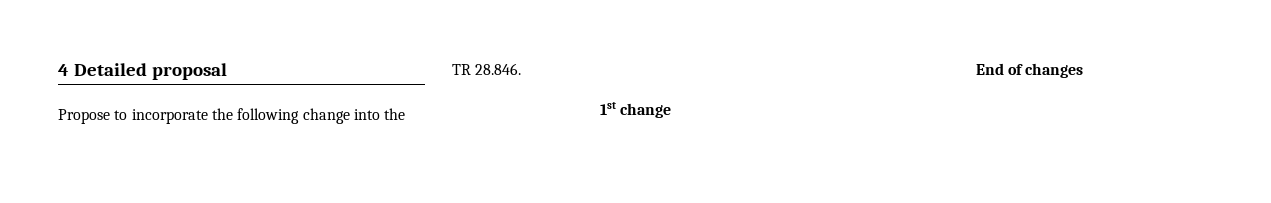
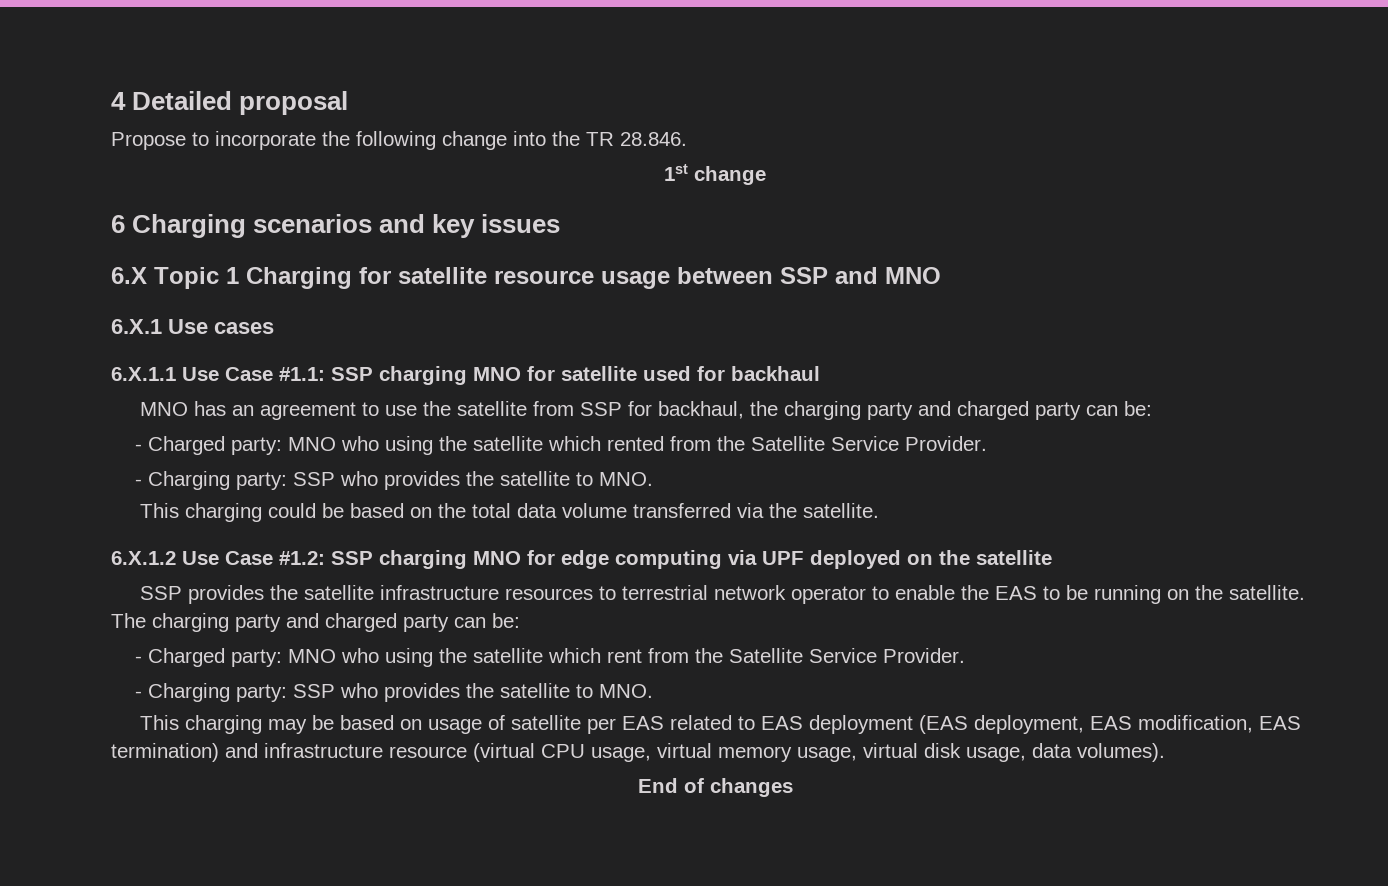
+ 6 Charging scenarios and key issues
+ 6.X Topic 1 Charging for satellite resource usage between SSP and MNO
+ 6.X.1 Use cases
+ 6.X.1.1 Use Case #1.1: SSP charging MNO for satellite used for backhaul
+ MNO has an agreement to use the satellite from SSP for backhaul, the charging party and charged party can be:
+ - Charged party: MNO who using the satellite which rented from the Satellite Service Provider.
+ - Charging party: SSP who provides the satellite to MNO.
+ This charging could be based on the total data volume transferred via the satellite.
+ 6.X.1.2 Use Case #1.2: SSP charging MNO for edge computing via UPF deployed on the satellite
+ SSP provides the satellite infrastructure resources to terrestrial network operator to enable the EAS to be running on the satellite. The charging party and charged party can be:
+ - Charged party: MNO who using the satellite which rent from the Satellite Service Provider.
+ - Charging party: SSP who provides the satellite to MNO.
+ This charging may be based on usage of satellite per EAS related to EAS deployment (EAS deployment, EAS modification, EAS termination) and infrastructure resource (virtual CPU usage, virtual memory usage, virtual disk usage, data volumes).

